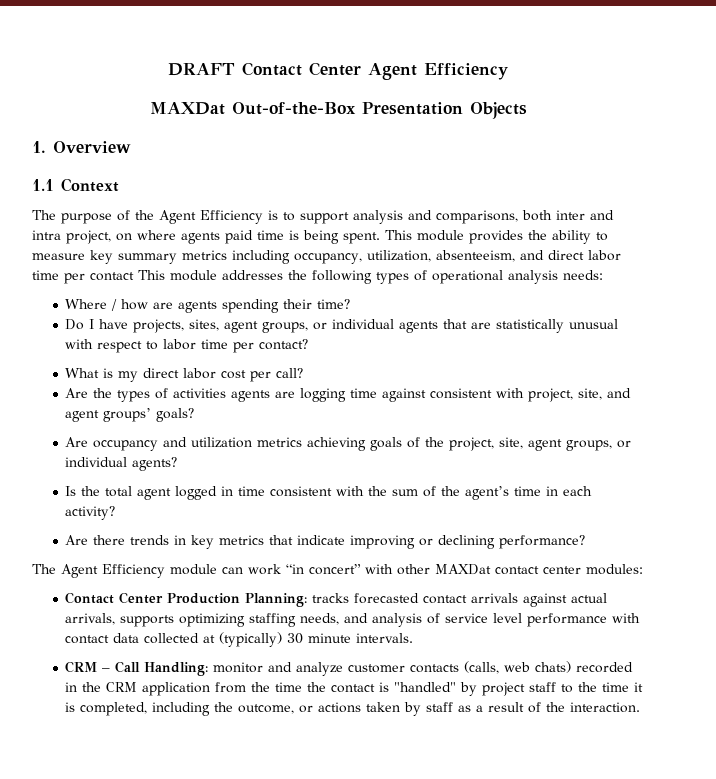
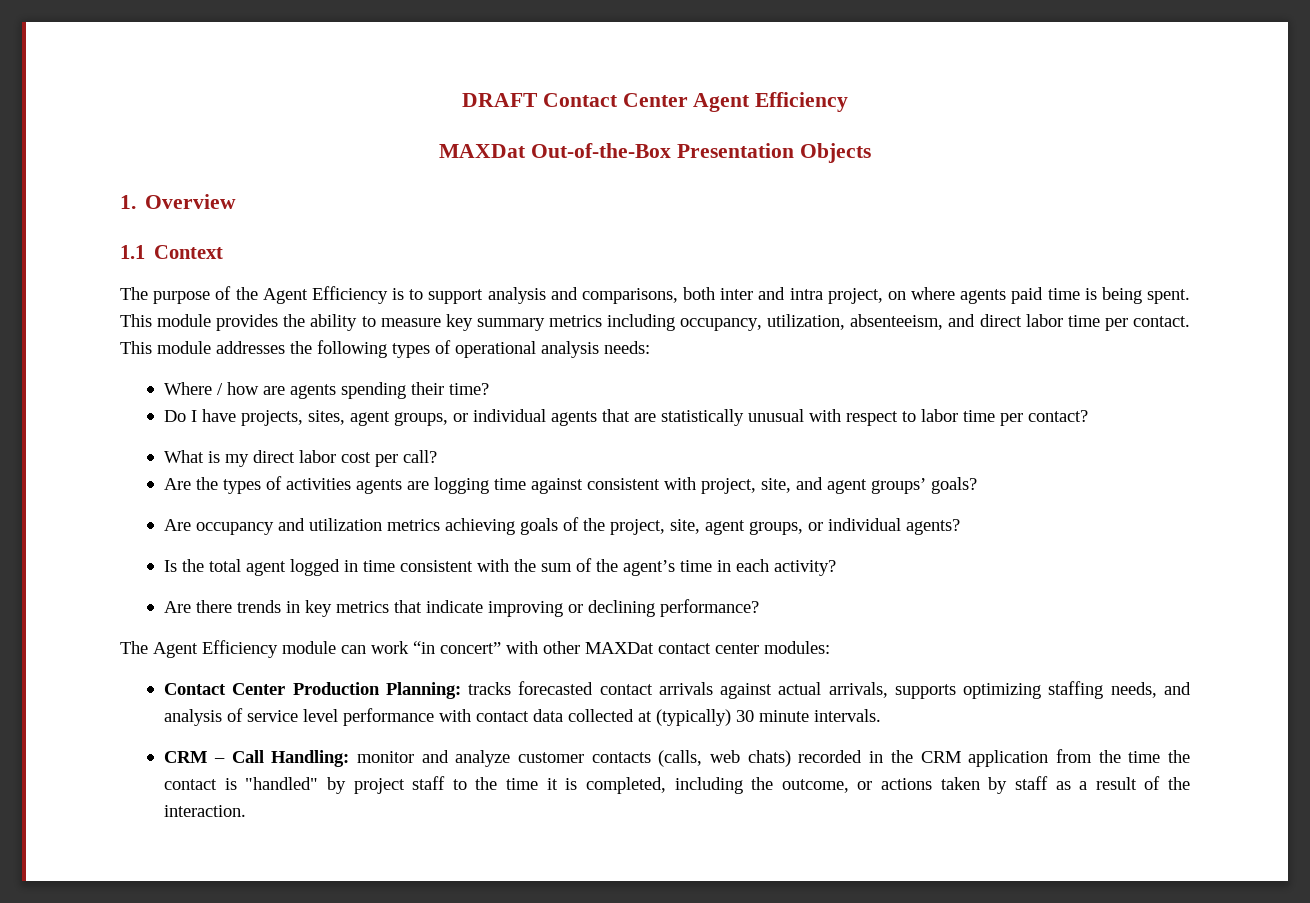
- This module provides the ability to measure key summary metrics including occupancy, utilization, absenteeism, and direct labor time per contact This module addresses the following types of operational analysis needs:
+ This module provides the ability to measure key summary metrics including occupancy, utilization, absenteeism, and direct labor time per contact. This module addresses the following types of operational analysis needs:

